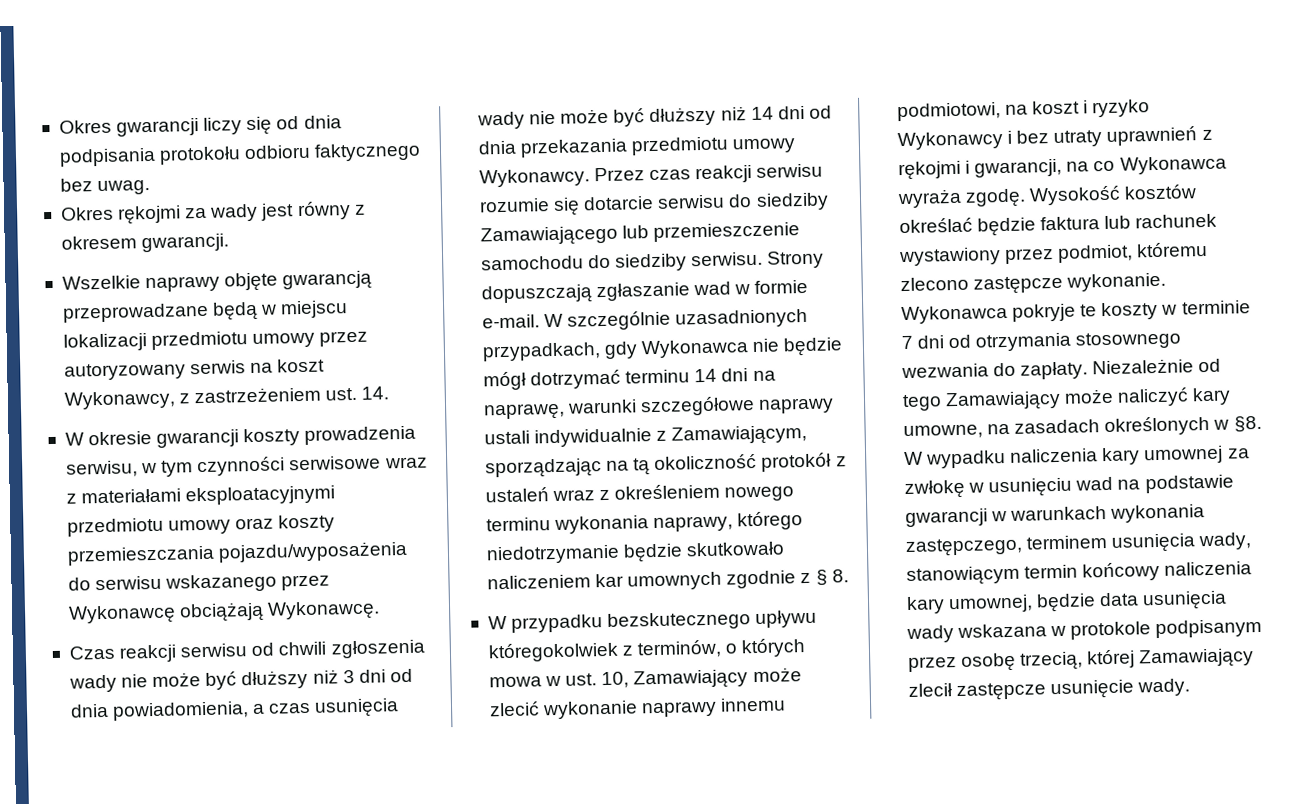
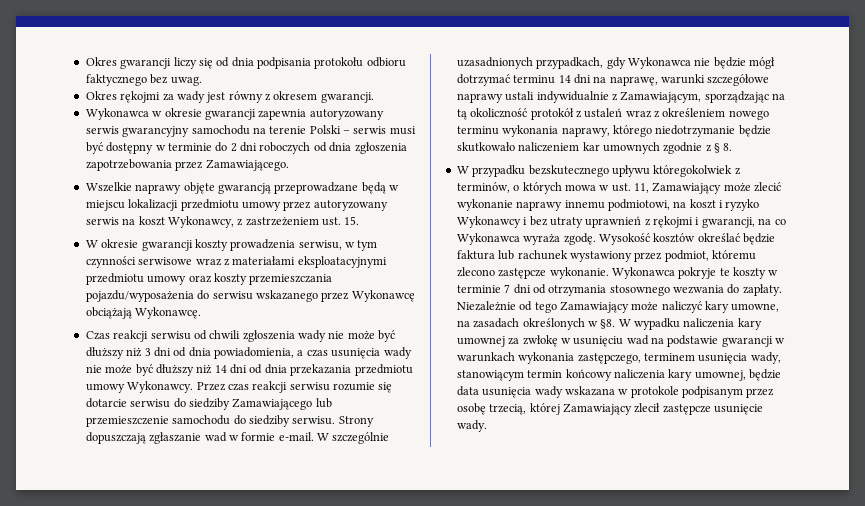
+ Wykonawca w okresie gwarancji zapewnia autoryzowany serwis gwarancyjny samochodu na terenie Polski – serwis musi być dostępny w terminie do 2 dni roboczych od dnia zgłoszenia zapotrzebowania przez Zamawiającego.
- Wszelkie naprawy objęte gwarancją przeprowadzane będą w miejscu lokalizacji przedmiotu umowy przez autoryzowany serwis na koszt Wykonawcy, z zastrzeżeniem ust. 14.
+ Wszelkie naprawy objęte gwarancją przeprowadzane będą w miejscu lokalizacji przedmiotu umowy przez autoryzowany serwis na koszt Wykonawcy, z zastrzeżeniem ust. 15.
- W przypadku bezskutecznego upływu któregokolwiek z terminów, o których mowa w ust. 10, Zamawiający może zlecić wykonanie naprawy innemu podmiotowi, na koszt i ryzyko Wykonawcy i bez utraty uprawnień z rękojmi i gwarancji, na co Wykonawca wyraża zgodę.
+ W przypadku bezskutecznego upływu któregokolwiek z terminów, o których mowa w ust. 11, Zamawiający może zlecić wykonanie naprawy innemu podmiotowi, na koszt i ryzyko Wykonawcy i bez utraty uprawnień z rękojmi i gwarancji, na co Wykonawca wyraża zgodę.

